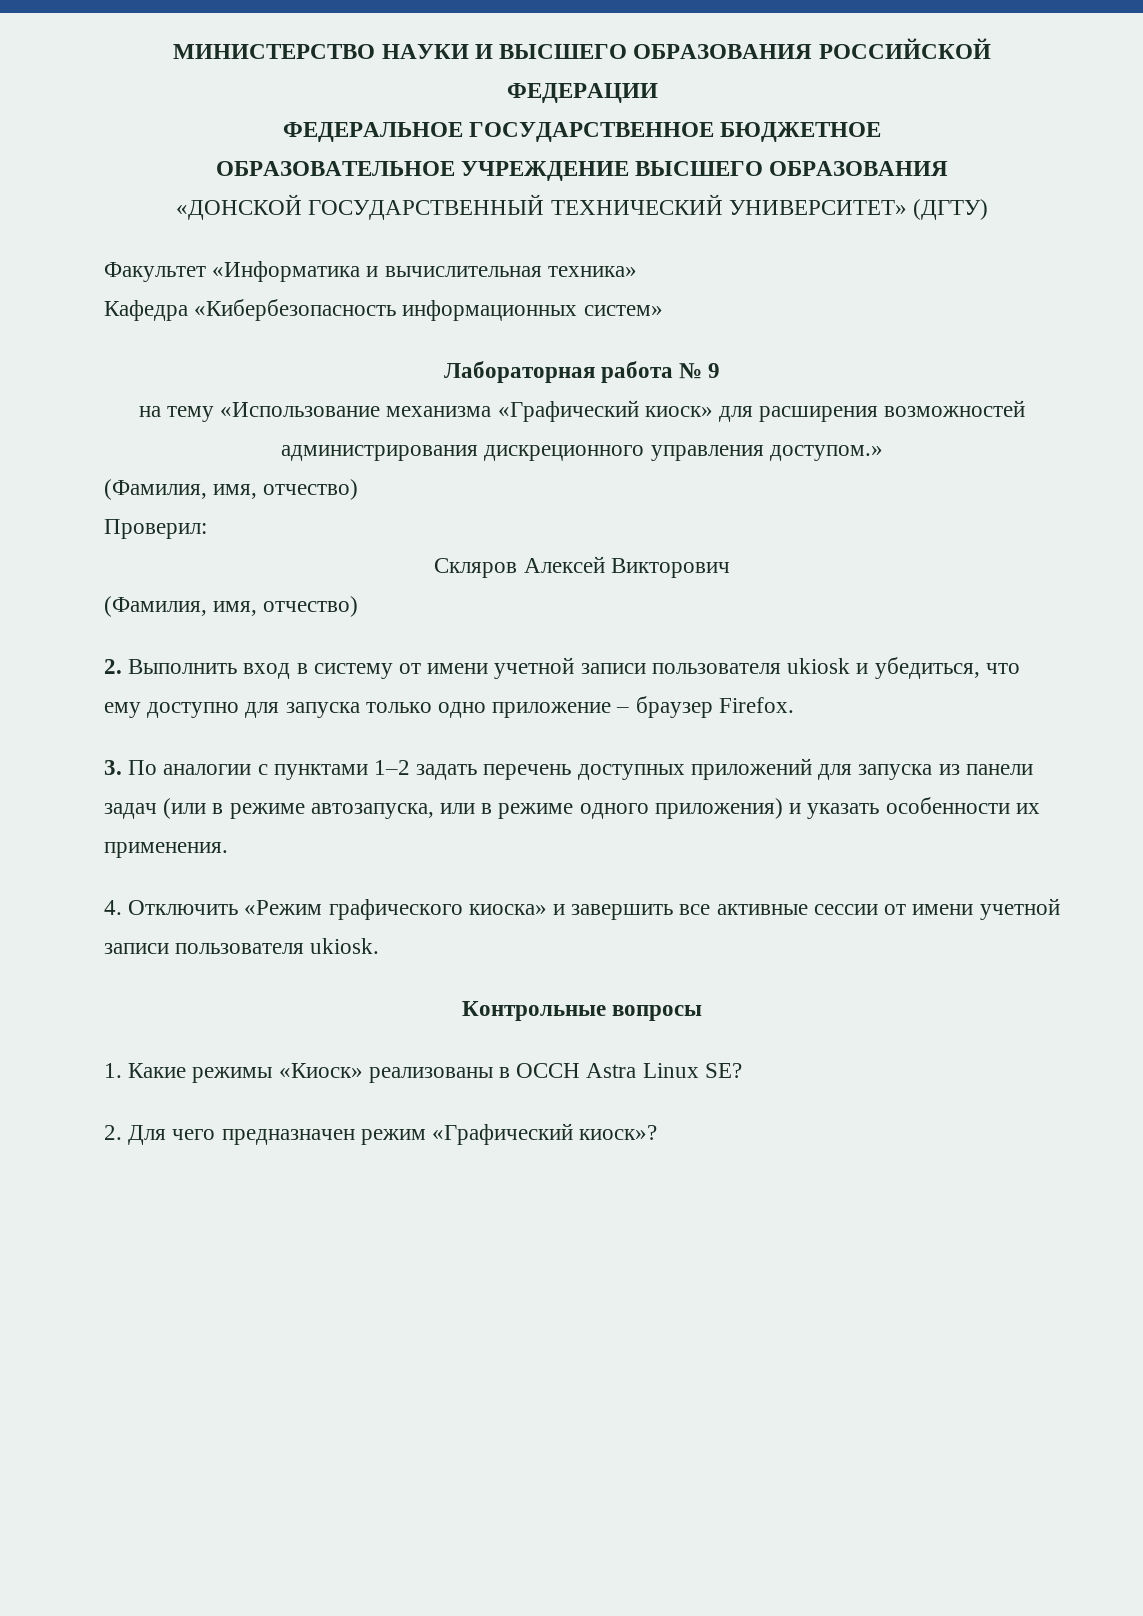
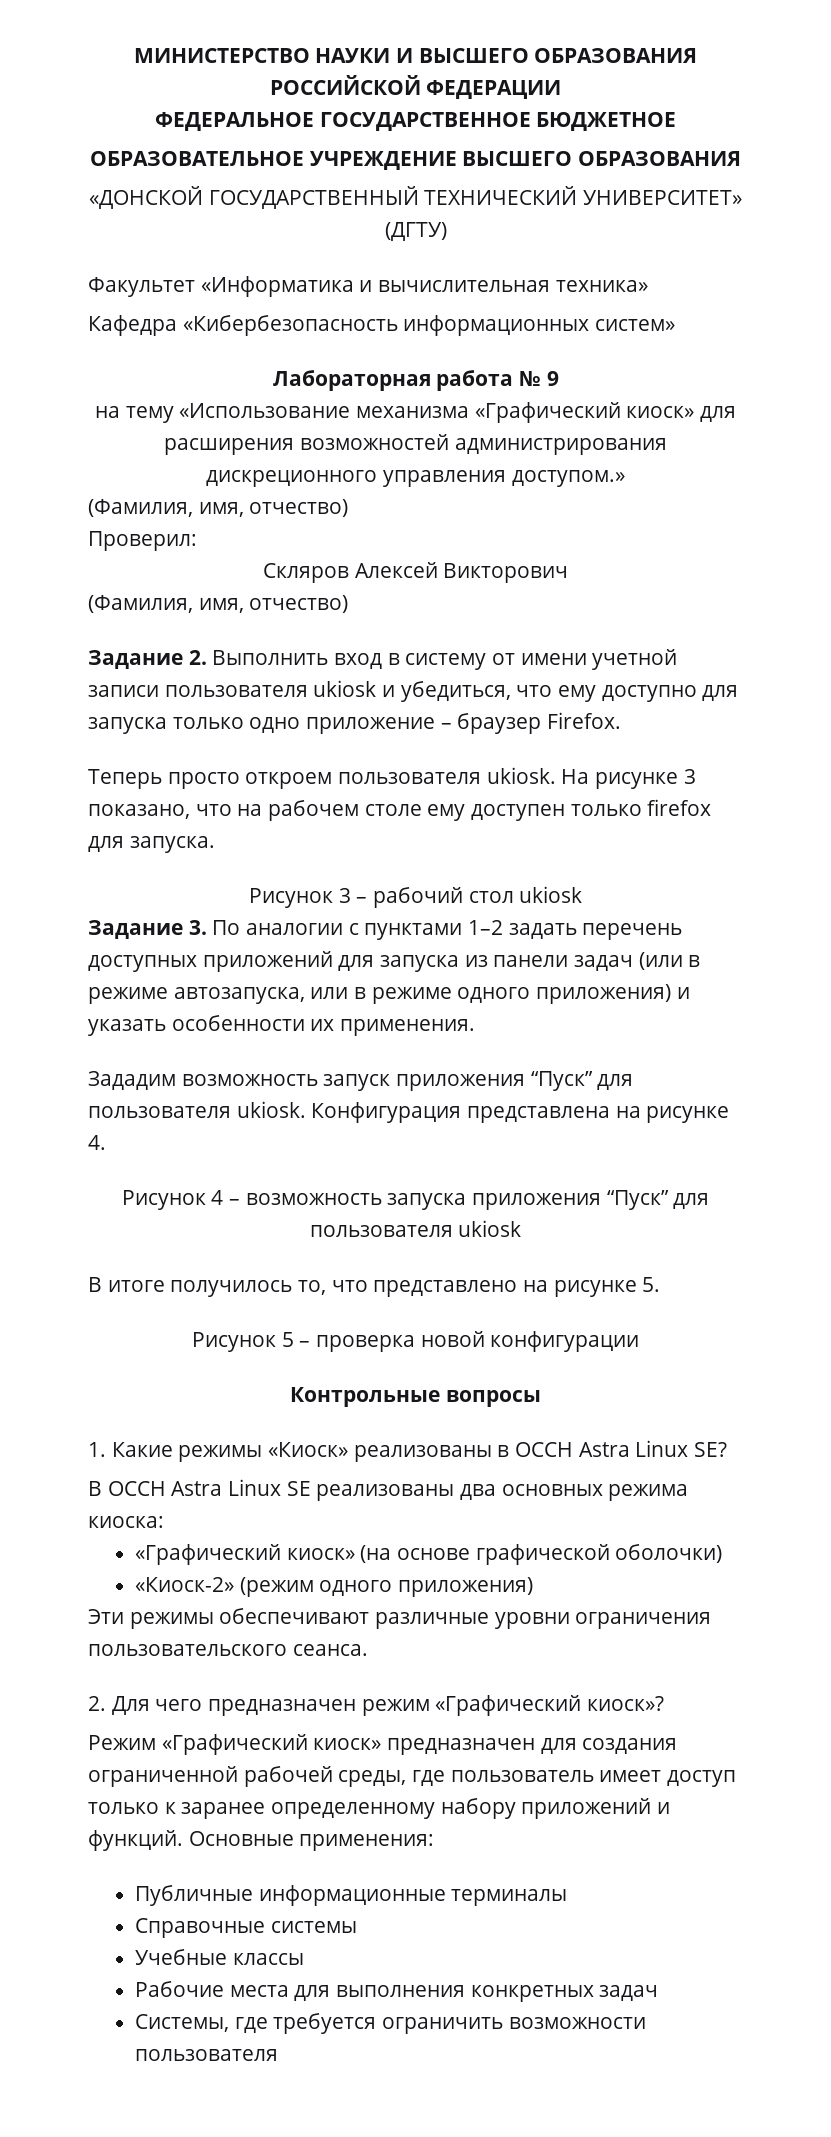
- 2. Выполнить вход в систему от имени учетной записи пользователя ukiosk и убедиться, что ему доступно для запуска только одно приложение – браузер Firefox.
+ Задание 2. Выполнить вход в систему от имени учетной записи пользователя ukiosk и убедиться, что ему доступно для запуска только одно приложение – браузер Firefox.
- 3. По аналогии с пунктами 1–2 задать перечень доступных приложений для запуска из панели задач (или в режиме автозапуска, или в режиме одного приложения) и указать особенности их применения.
+ Теперь просто откроем пользователя ukiosk. На рисунке 3 показано, что на рабочем столе ему доступен только firefox для запуска.
+ Рисунок 3 – рабочий стол ukiosk
+ Задание 3. По аналогии с пунктами 1–2 задать перечень доступных приложений для запуска из панели задач (или в режиме автозапуска, или в режиме одного приложения) и указать особенности их применения.
- 4. Отключить «Режим графического киоска» и завершить все активные сессии от имени учетной записи пользователя ukiosk.
+ Зададим возможность запуск приложения “Пуск” для пользователя ukiosk. Конфигурация представлена на рисунке 4.
+ Рисунок 4 – возможность запуска приложения “Пуск” для пользователя ukiosk
+ В итоге получилось то, что представлено на рисунке 5.
+ Рисунок 5 – проверка новой конфигурации
+ В ОССН Astra Linux SE реализованы два основных режима киоска:
+ «Графический киоск» (на основе графической оболочки)
+ «Киоск-2» (режим одного приложения)
+ Эти режимы обеспечивают различные уровни ограничения пользовательского сеанса.
+ Режим «Графический киоск» предназначен для создания ограниченной рабочей среды, где пользователь имеет доступ только к заранее определенному набору приложений и функций. Основные применения:
+ Публичные информационные терминалы
+ Справочные системы
+ Учебные классы
+ Рабочие места для выполнения конкретных задач
+ Системы, где требуется ограничить возможности пользователя

